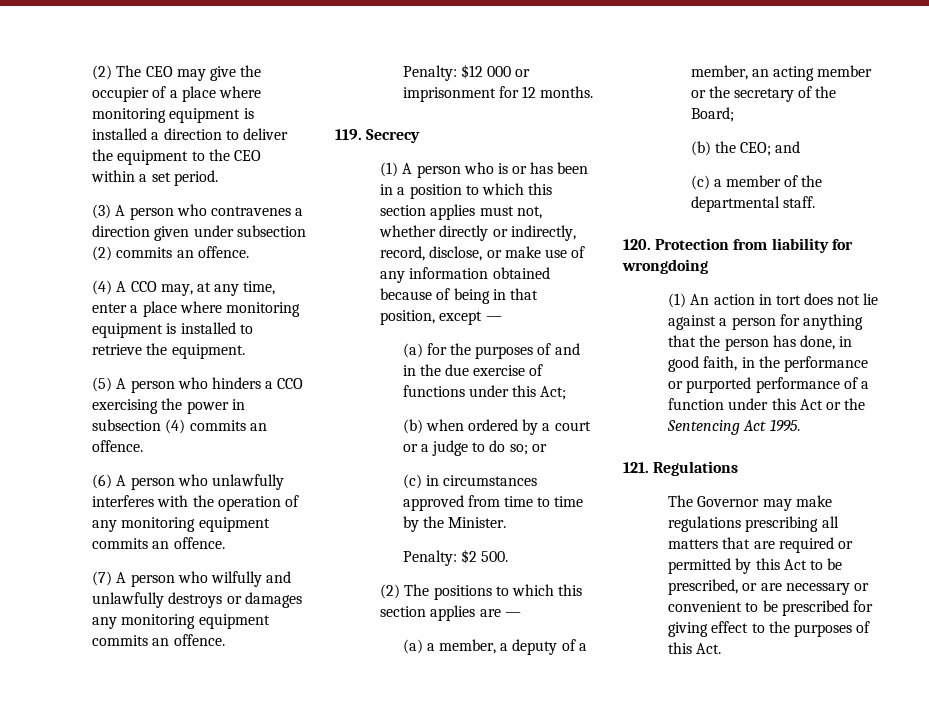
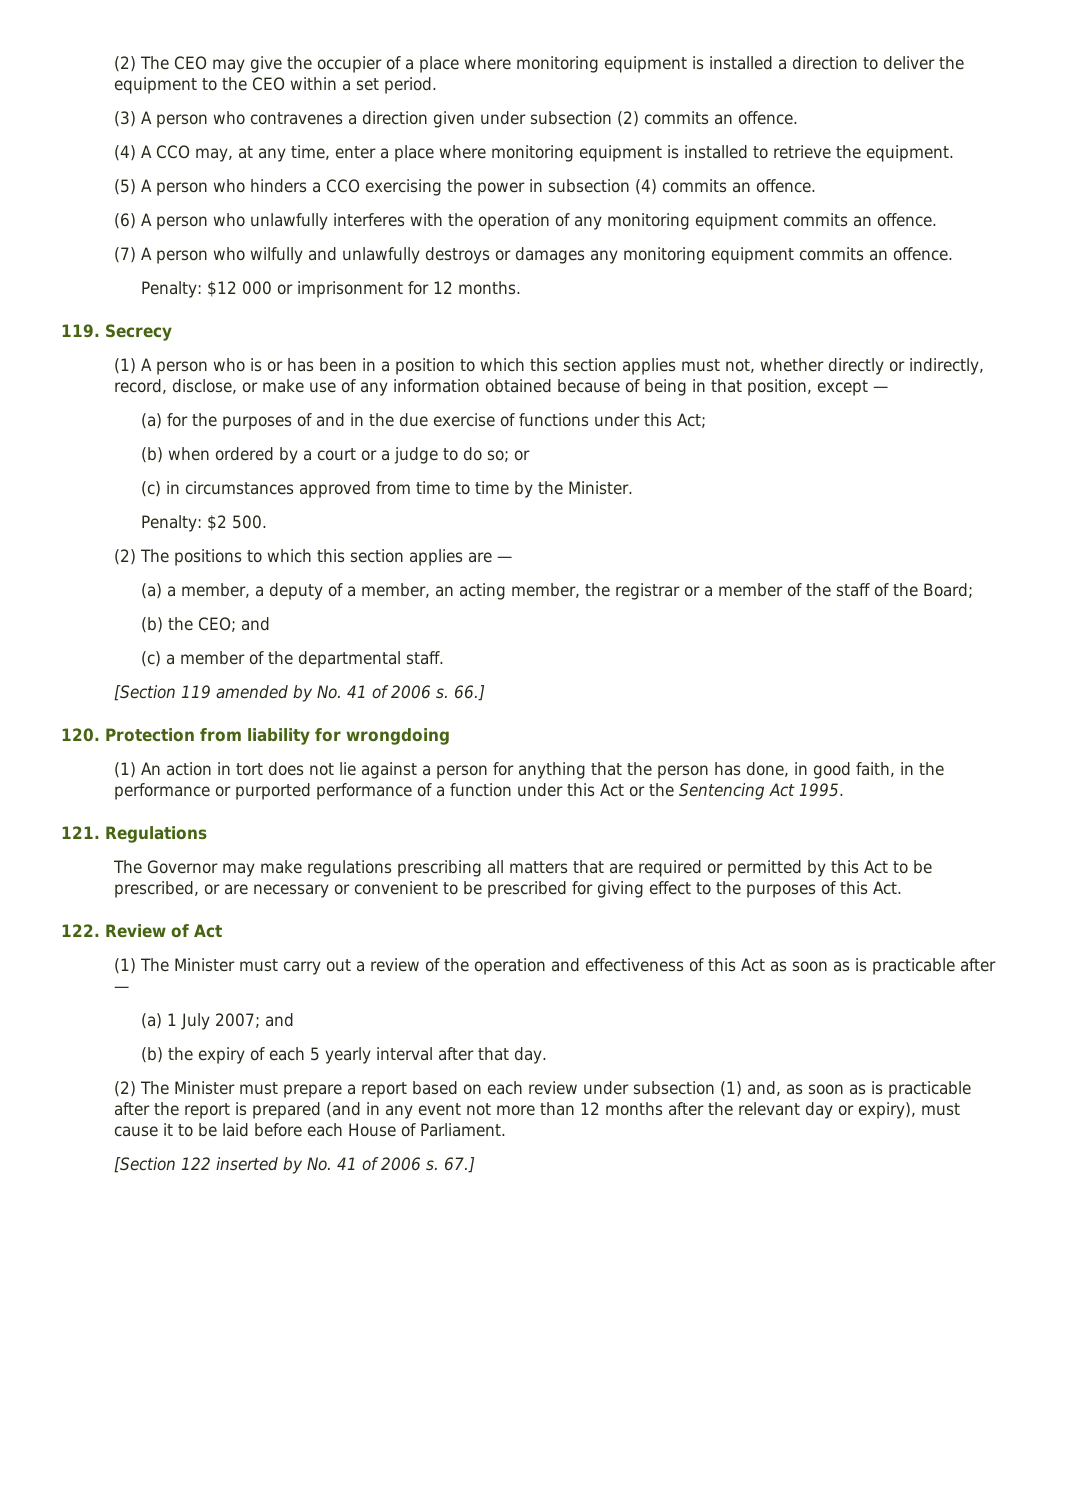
- (a) a member, a deputy of a member, an acting member or the secretary of the Board;
+ (a) a member, a deputy of a member, an acting member, the registrar or a member of the staff of the Board;
+ [Section 119 amended by No. 41 of 2006 s. 66.]
+ 122. Review of Act
+ (1) The Minister must carry out a review of the operation and effectiveness of this Act as soon as is practicable after —
+ (a) 1 July 2007; and
+ (b) the expiry of each 5 yearly interval after that day.
+ (2) The Minister must prepare a report based on each review under subsection (1) and, as soon as is practicable after the report is prepared (and in any event not more than 12 months after the relevant day or expiry), must cause it to be laid before each House of Parliament.
+ [Section 122 inserted by No. 41 of 2006 s. 67.]

